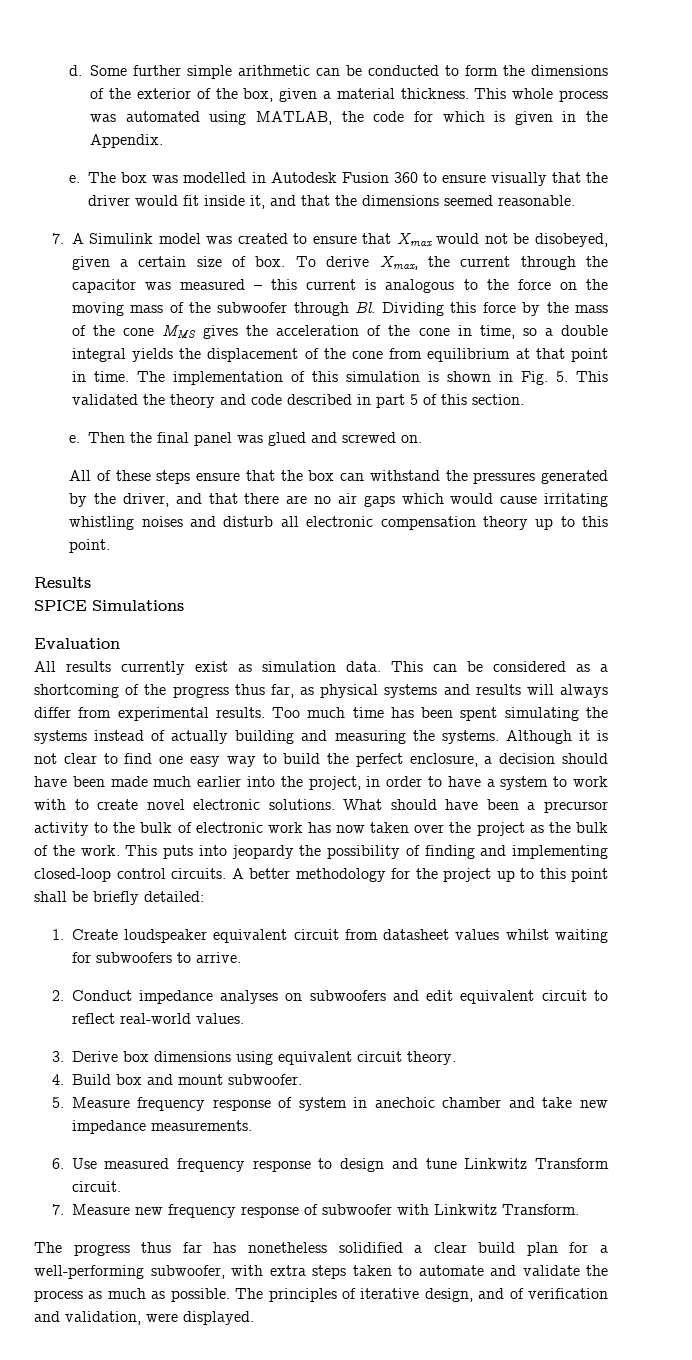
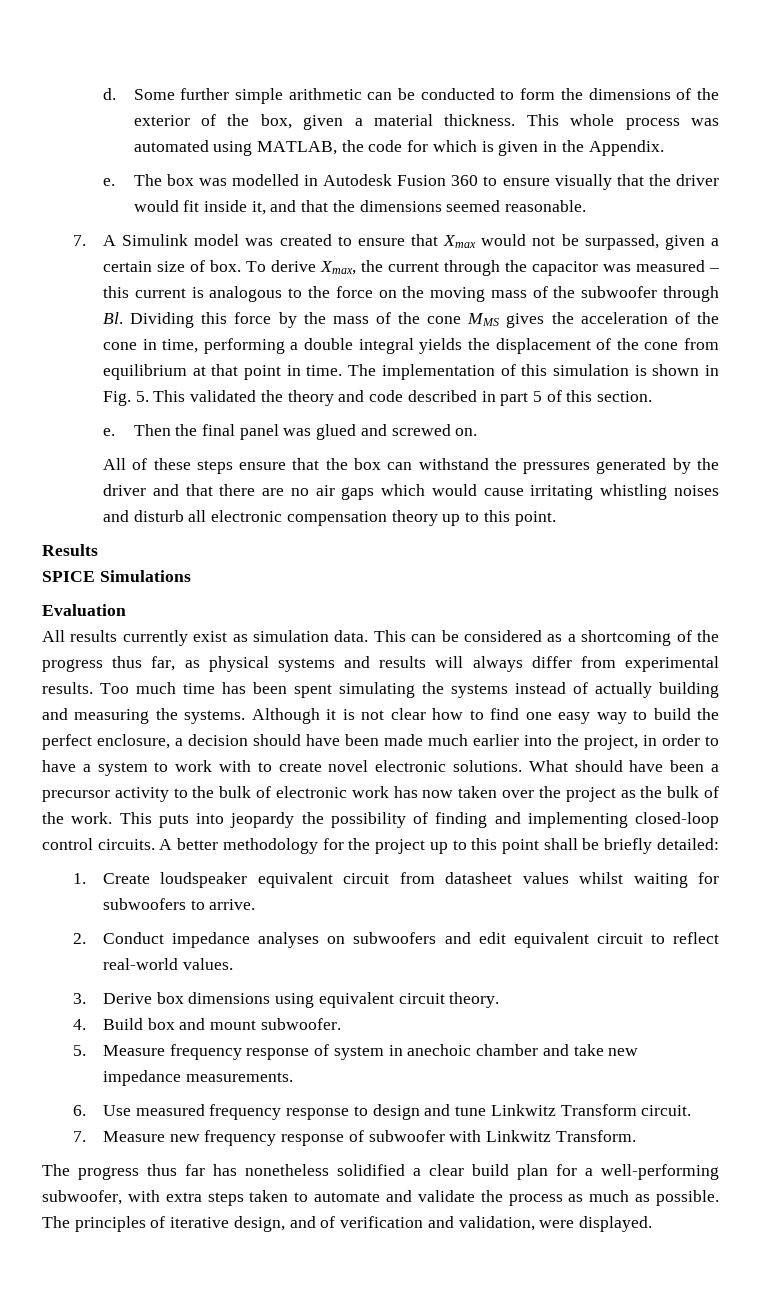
- 7. A Simulink model was created to ensure that Xmax would not be disobeyed, given a certain size of box.
+ 7. A Simulink model was created to ensure that Xmax would not be surpassed, given a certain size of box.
- To derive Xmax, the current through the capacitor was measured – this current is analogous to the force on the moving mass of the subwoofer through Bl. Dividing this force by the mass of the cone MMS gives the acceleration of the cone in time, so a double integral yields the displacement of the cone from equilibrium at that point in time.
+ To derive Xmax, the current through the capacitor was measured – this current is analogous to the force on the moving mass of the subwoofer through Bl. Dividing this force by the mass of the cone MMS gives the acceleration of the cone in time, performing a double integral yields the displacement of the cone from equilibrium at that point in time.
- All of these steps ensure that the box can withstand the pressures generated by the driver, and that there are no air gaps which would cause irritating whistling noises and disturb all electronic compensation theory up to this point.
+ All of these steps ensure that the box can withstand the pressures generated by the driver and that there are no air gaps which would cause irritating whistling noises and disturb all electronic compensation theory up to this point.
- Although it is not clear to find one easy way to build the perfect enclosure, a decision should have been made much earlier into the project, in order to have a system to work with to create novel electronic solutions.
+ Although it is not clear how to find one easy way to build the perfect enclosure, a decision should have been made much earlier into the project, in order to have a system to work with to create novel electronic solutions.

